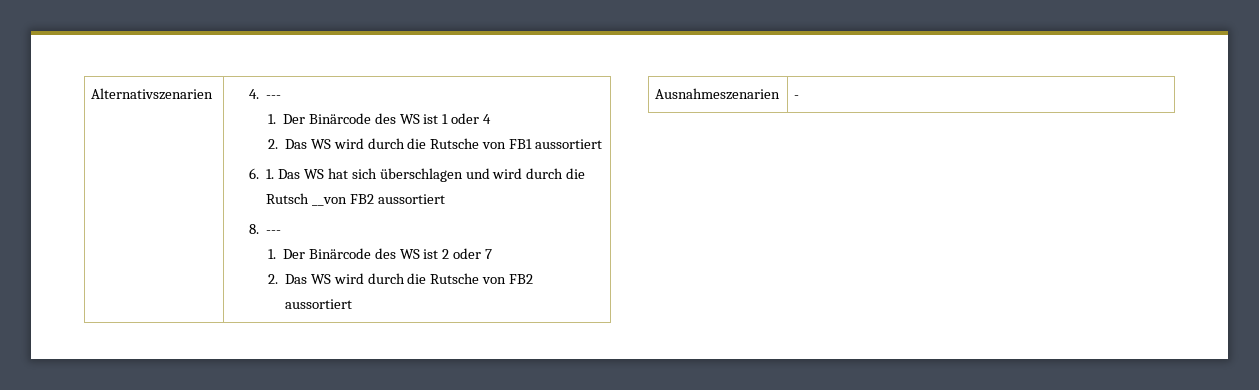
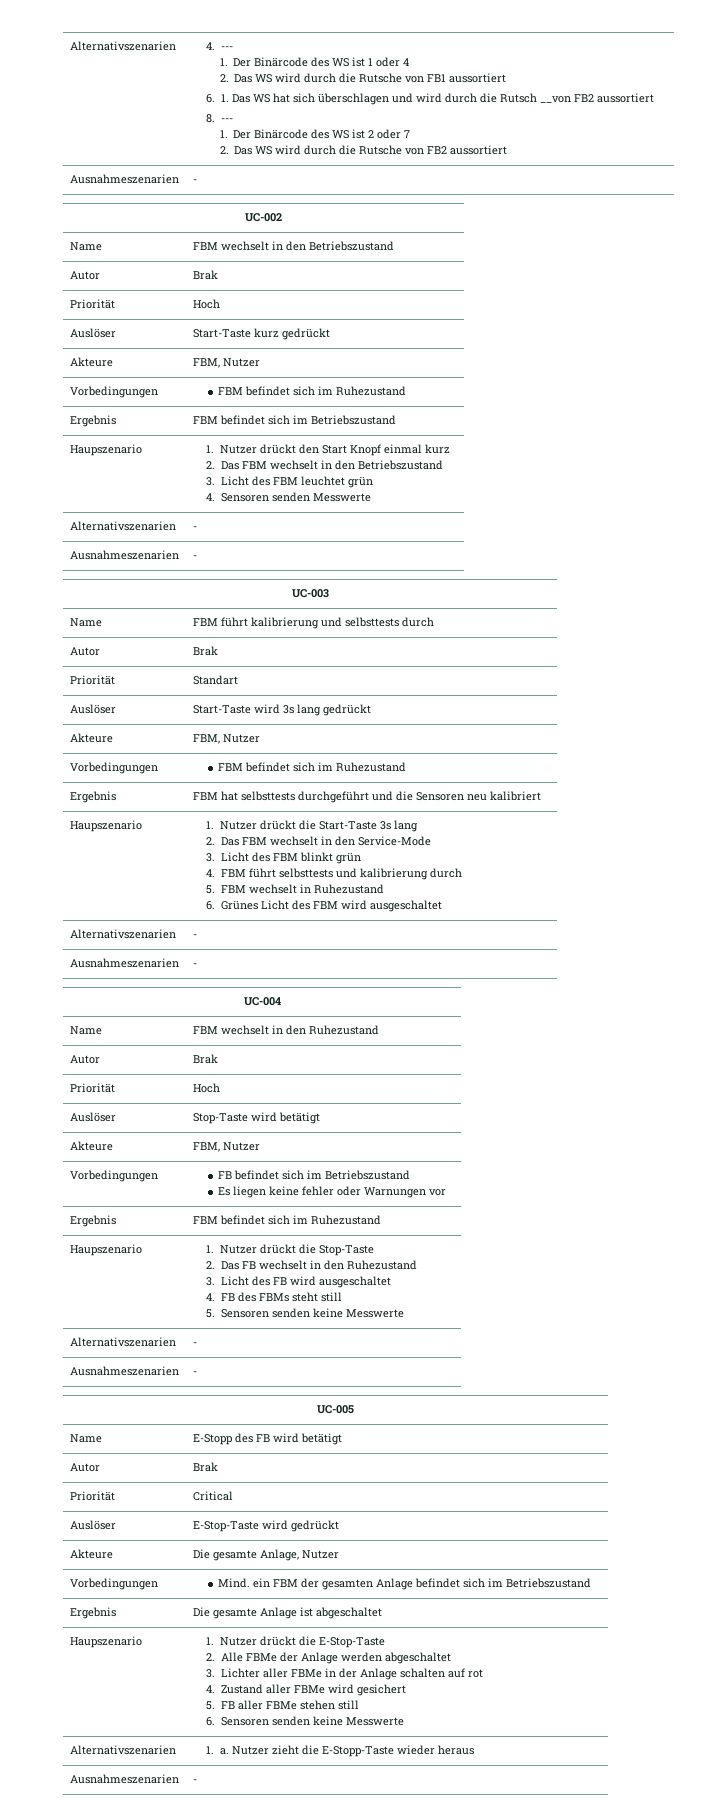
+ UC-002
+ Name | FBM wechselt in den Betriebszustand
+ Autor | Brak
+ Priorität | Hoch
+ Auslöser | Start-Taste kurz gedrückt
+ Akteure | FBM, Nutzer
+ Vorbedingungen | FBM befindet sich im Ruhezustand
+ Ergebnis | FBM befindet sich im Betriebszustand
+ Haupszenario | 1. Nutzer drückt den Start Knopf einmal kurz
+ 2. Das FBM wechselt in den Betriebszustand
+ 3. Licht des FBM leuchtet grün
+ 4. Sensoren senden Messwerte
+ Alternativszenarien | -
+ Ausnahmeszenarien | -
+ UC-003
+ Name | FBM führt kalibrierung und selbsttests durch
+ Autor | Brak
+ Priorität | Standart
+ Auslöser | Start-Taste wird 3s lang gedrückt
+ Akteure | FBM, Nutzer
+ Vorbedingungen | FBM befindet sich im Ruhezustand
+ Ergebnis | FBM hat selbsttests durchgeführt und die Sensoren neu kalibriert
+ Haupszenario | 1. Nutzer drückt die Start-Taste 3s lang
+ 2. Das FBM wechselt in den Service-Mode
+ 3. Licht des FBM blinkt grün
+ 4. FBM führt selbsttests und kalibrierung durch
+ 5. FBM wechselt in Ruhezustand
+ 6. Grünes Licht des FBM wird ausgeschaltet
+ Alternativszenarien | -
+ Ausnahmeszenarien | -
+ UC-004
+ Name | FBM wechselt in den Ruhezustand
+ Autor | Brak
+ Priorität | Hoch
+ Auslöser | Stop-Taste wird betätigt
+ Akteure | FBM, Nutzer
+ Vorbedingungen | FB befindet sich im Betriebszustand
+ Es liegen keine fehler oder Warnungen vor
+ Ergebnis | FBM befindet sich im Ruhezustand
+ Haupszenario | 1. Nutzer drückt die Stop-Taste
+ 2. Das FB wechselt in den Ruhezustand
+ 3. Licht des FB wird ausgeschaltet
+ 4. FB des FBMs steht still
+ 5. Sensoren senden keine Messwerte
+ Alternativszenarien | -
+ Ausnahmeszenarien | -
+ UC-005
+ Name | E-Stopp des FB wird betätigt
+ Autor | Brak
+ Priorität | Critical
+ Auslöser | E-Stop-Taste wird gedrückt
+ Akteure | Die gesamte Anlage, Nutzer
+ Vorbedingungen | Mind. ein FBM der gesamten Anlage befindet sich im Betriebszustand
+ Ergebnis | Die gesamte Anlage ist abgeschaltet
+ Haupszenario | 1. Nutzer drückt die E-Stop-Taste
+ 2. Alle FBMe der Anlage werden abgeschaltet
+ 3. Lichter aller FBMe in der Anlage schalten auf rot
+ 4. Zustand aller FBMe wird gesichert
+ 5. FB aller FBMe stehen still
+ 6. Sensoren senden keine Messwerte
+ Alternativszenarien | 1. a. Nutzer zieht die E-Stopp-Taste wieder heraus
+ Ausnahmeszenarien | -

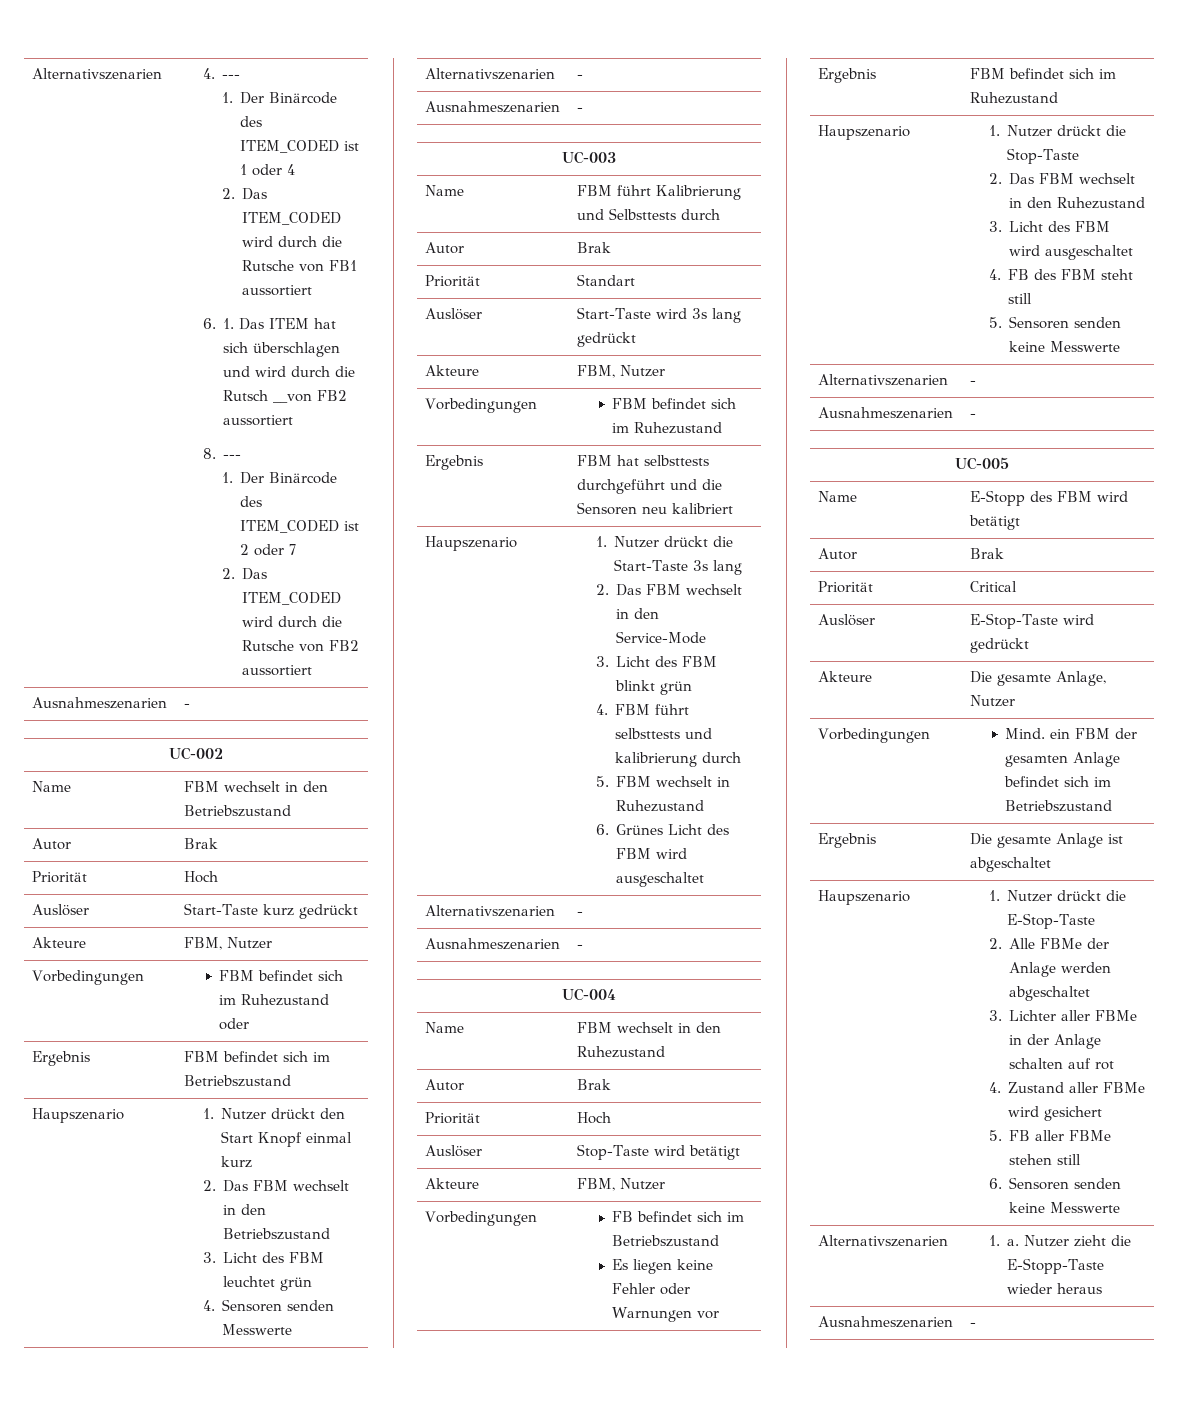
- 1. Der Binärcode des WS ist 1 oder 4
+ 1. Der Binärcode des ITEM_CODED ist 1 oder 4
- 2. Das WS wird durch die Rutsche von FB1 aussortiert
+ 2. Das ITEM_CODED wird durch die Rutsche von FB1 aussortiert
- 6. 1. Das WS hat sich überschlagen und wird durch die Rutsch __von FB2 aussortiert
+ 6. 1. Das ITEM hat sich überschlagen und wird durch die Rutsch __von FB2 aussortiert
- 1. Der Binärcode des WS ist 2 oder 7
+ 1. Der Binärcode des ITEM_CODED ist 2 oder 7
- 2. Das WS wird durch die Rutsche von FB2 aussortiert
+ 2. Das ITEM_CODED wird durch die Rutsche von FB2 aussortiert
  Auslöser | Start-Taste kurz gedrückt
  Akteure | FBM, Nutzer
- Vorbedingungen | FBM befindet sich im Ruhezustand
+ Vorbedingungen | FBM befindet sich im Ruhezustand oder
- Name | FBM führt kalibrierung und selbsttests durch
+ Name | FBM führt Kalibrierung und Selbsttests durch
  Vorbedingungen | FB befindet sich im Betriebszustand
- Es liegen keine fehler oder Warnungen vor
+ Es liegen keine Fehler oder Warnungen vor
  Haupszenario | 1. Nutzer drückt die Stop-Taste
- 2. Das FB wechselt in den Ruhezustand
- 3. Licht des FB wird ausgeschaltet
- 4. FB des FBMs steht still
+ 2. Das FBM wechselt in den Ruhezustand
+ 3. Licht des FBM wird ausgeschaltet
+ 4. FB des FBM steht still
- Name | E-Stopp des FB wird betätigt
+ Name | E-Stopp des FBM wird betätigt

